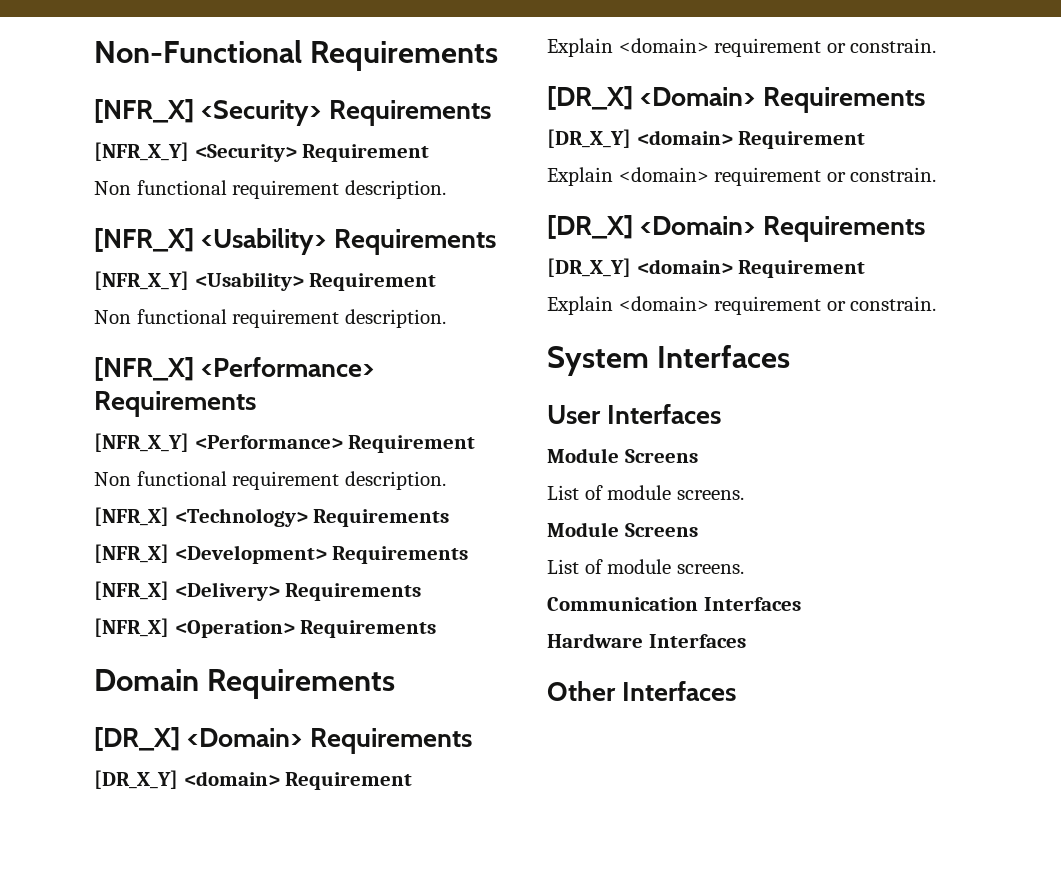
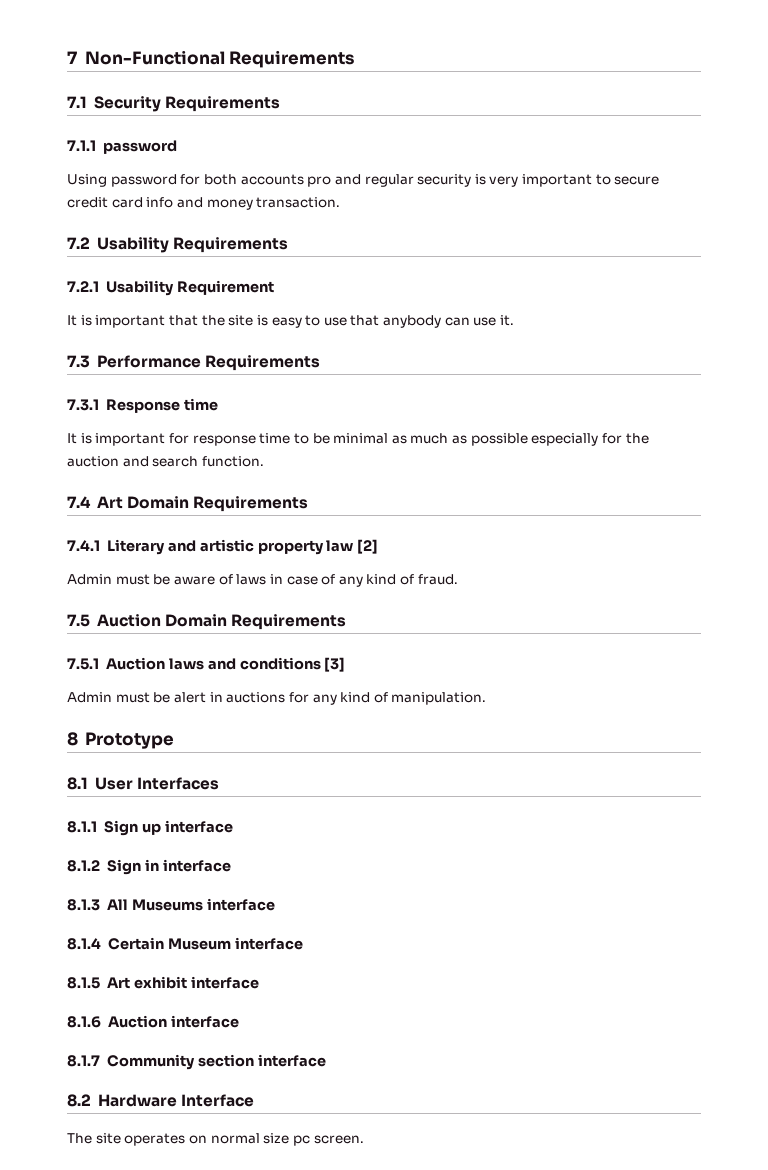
- Non-Functional Requirements
+ 7 Non-Functional Requirements
- [NFR_X] <Security> Requirements
- [NFR_X_Y] <Security> Requirement
- Non functional requirement description.
- [NFR_X] <Usability> Requirements
- [NFR_X_Y] <Usability> Requirement
- Non functional requirement description.
- [NFR_X] <Performance> Requirements
- [NFR_X_Y] <Performance> Requirement
- Non functional requirement description.
- [NFR_X] <Technology> Requirements
- [NFR_X] <Development> Requirements
- [NFR_X] <Delivery> Requirements
- [NFR_X] <Operation> Requirements
- Domain Requirements
- [DR_X] <Domain> Requirements
- [DR_X_Y] <domain> Requirement
- Explain <domain> requirement or constrain.
- [DR_X] <Domain> Requirements
- [DR_X_Y] <domain> Requirement
- Explain <domain> requirement or constrain.
- [DR_X] <Domain> Requirements
- [DR_X_Y] <domain> Requirement
- Explain <domain> requirement or constrain.
- System Interfaces
- User Interfaces
- Module Screens
- List of module screens.
- Module Screens
- List of module screens.
- Communication Interfaces
- Hardware Interfaces
- Other Interfaces
+ 7.1 Security Requirements
+ 7.1.1 password
+ Using password for both accounts pro and regular security is very important to secure credit card info and money transaction.
+ 7.2 Usability Requirements
+ 7.2.1 Usability Requirement
+ It is important that the site is easy to use that anybody can use it.
+ 7.3 Performance Requirements
+ 7.3.1 Response time
+ It is important for response time to be minimal as much as possible especially for the auction and search function.
+ 7.4 Art Domain Requirements
+ 7.4.1 Literary and artistic property law [2]
+ Admin must be aware of laws in case of any kind of fraud.
+ 7.5 Auction Domain Requirements
+ 7.5.1 Auction laws and conditions [3]
+ Admin must be alert in auctions for any kind of manipulation.
+ 8 Prototype
+ 8.1 User Interfaces
+ 8.1.1 Sign up interface
+ 8.1.2 Sign in interface
+ 8.1.3 All Museums interface
+ 8.1.4 Certain Museum interface
+ 8.1.5 Art exhibit interface
+ 8.1.6 Auction interface
+ 8.1.7 Community section interface
+ 8.2 Hardware Interface
+ The site operates on normal size pc screen.

